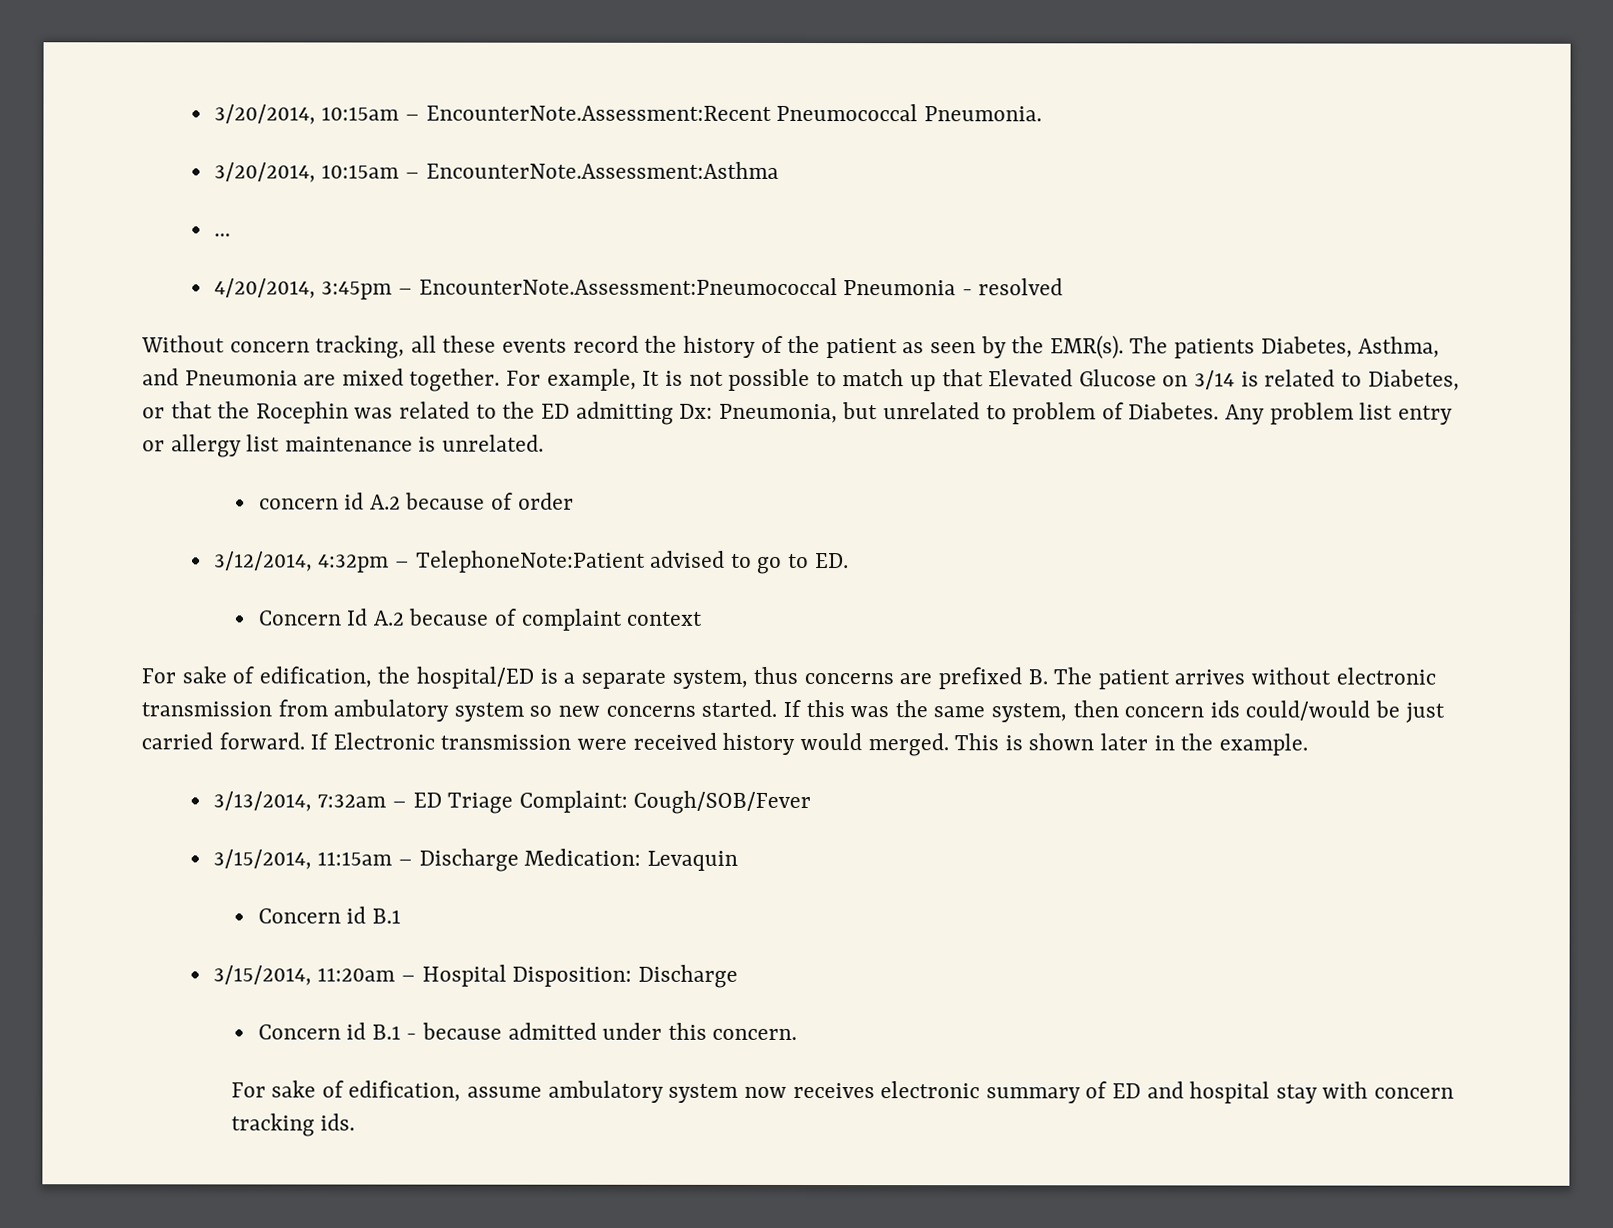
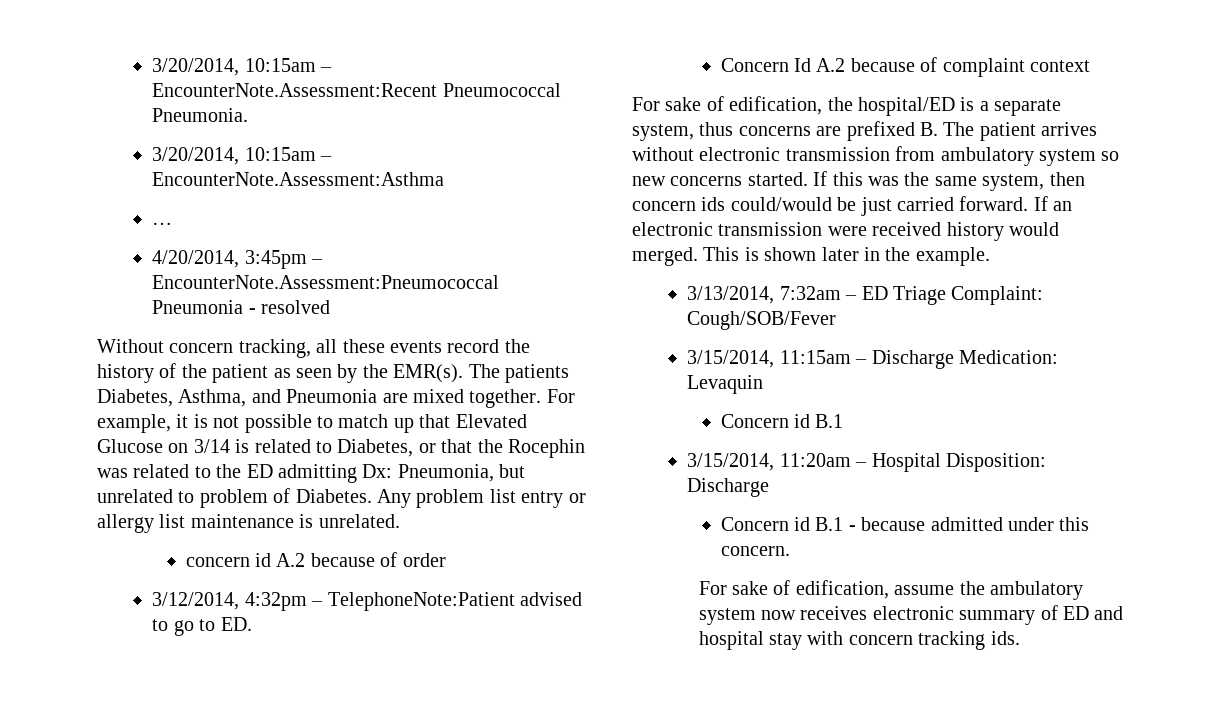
- For example, It is not possible to match up that Elevated Glucose on 3/14 is related to Diabetes, or that the Rocephin was related to the ED admitting Dx: Pneumonia, but unrelated to problem of Diabetes.
+ For example, it is not possible to match up that Elevated Glucose on 3/14 is related to Diabetes, or that the Rocephin was related to the ED admitting Dx: Pneumonia, but unrelated to problem of Diabetes.
- If Electronic transmission were received history would merged.
+ If an electronic transmission were received history would merged.
- For sake of edification, assume ambulatory system now receives electronic summary of ED and hospital stay with concern tracking ids.
+ For sake of edification, assume the ambulatory system now receives electronic summary of ED and hospital stay with concern tracking ids.

